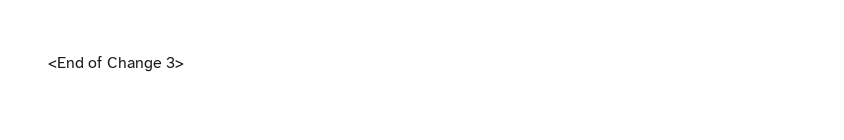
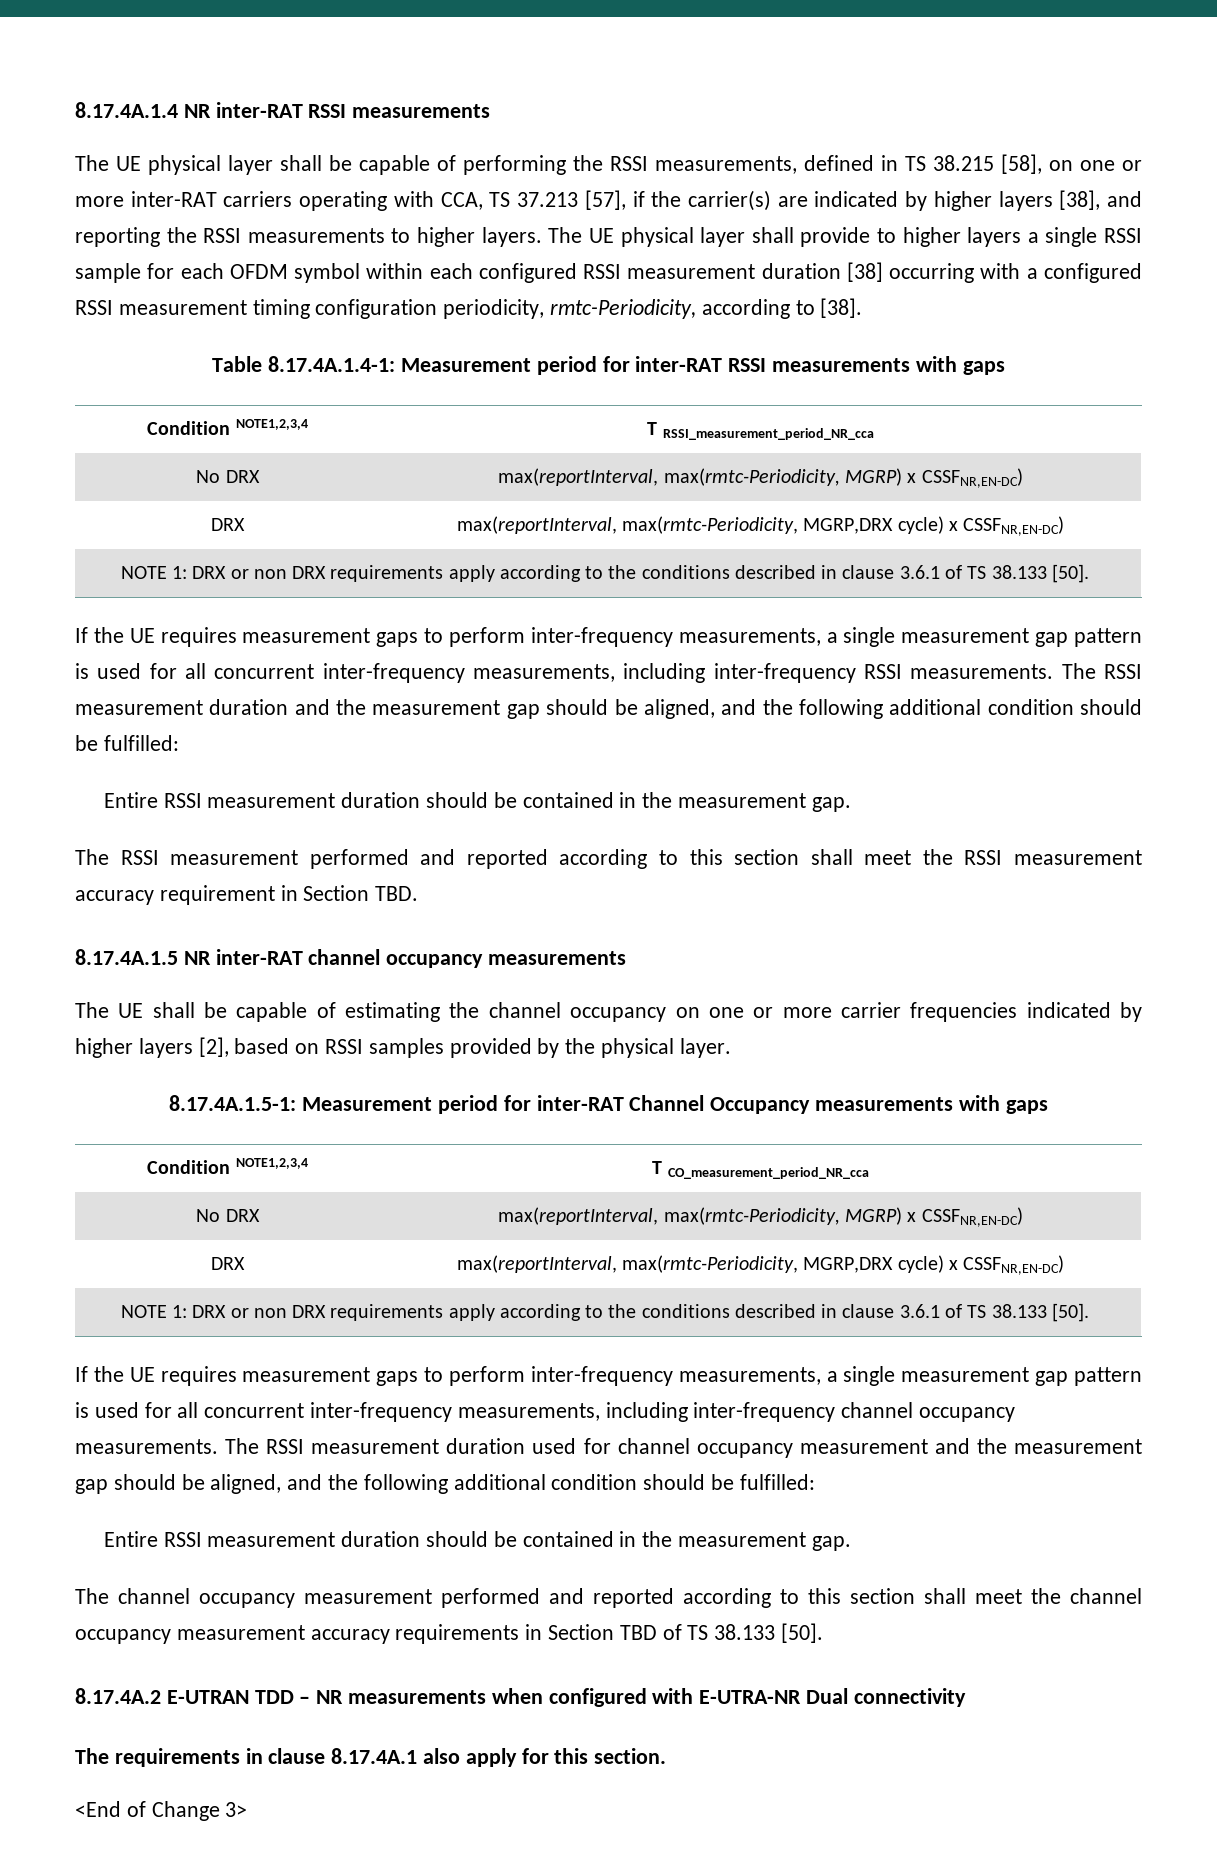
+ 8.17.4A.1.4 NR inter-RAT RSSI measurements
+ The UE physical layer shall be capable of performing the RSSI measurements, defined in TS 38.215 [58], on one or more inter-RAT carriers operating with CCA, TS 37.213 [57], if the carrier(s) are indicated by higher layers [38], and reporting the RSSI measurements to higher layers. The UE physical layer shall provide to higher layers a single RSSI sample for each OFDM symbol within each configured RSSI measurement duration [38] occurring with a configured RSSI measurement timing configuration periodicity, rmtc-Periodicity, according to [38].
+ Table 8.17.4A.1.4-1: Measurement period for inter-RAT RSSI measurements with gaps
+ Condition NOTE1,2,3,4 | T RSSI_measurement_period_NR_cca
+ No DRX | max(reportInterval, max(rmtc-Periodicity, MGRP) x CSSFNR,EN-DC)
+ DRX | max(reportInterval, max(rmtc-Periodicity, MGRP,DRX cycle) x CSSFNR,EN-DC)
+ NOTE 1: DRX or non DRX requirements apply according to the conditions described in clause 3.6.1 of TS 38.133 [50].
+ If the UE requires measurement gaps to perform inter-frequency measurements, a single measurement gap pattern is used for all concurrent inter-frequency measurements, including inter-frequency RSSI measurements. The RSSI measurement duration and the measurement gap should be aligned, and the following additional condition should be fulfilled:
+ Entire RSSI measurement duration should be contained in the measurement gap.
+ The RSSI measurement performed and reported according to this section shall meet the RSSI measurement accuracy requirement in Section TBD.
+ 8.17.4A.1.5 NR inter-RAT channel occupancy measurements
+ The UE shall be capable of estimating the channel occupancy on one or more carrier frequencies indicated by higher layers [2], based on RSSI samples provided by the physical layer.
+ 8.17.4A.1.5-1: Measurement period for inter-RAT Channel Occupancy measurements with gaps
+ Condition NOTE1,2,3,4 | T CO_measurement_period_NR_cca
+ No DRX | max(reportInterval, max(rmtc-Periodicity, MGRP) x CSSFNR,EN-DC)
+ DRX | max(reportInterval, max(rmtc-Periodicity, MGRP,DRX cycle) x CSSFNR,EN-DC)
+ NOTE 1: DRX or non DRX requirements apply according to the conditions described in clause 3.6.1 of TS 38.133 [50].
+ If the UE requires measurement gaps to perform inter-frequency measurements, a single measurement gap pattern is used for all concurrent inter-frequency measurements, including inter-frequency channel occupancy measurements. The RSSI measurement duration used for channel occupancy measurement and the measurement gap should be aligned, and the following additional condition should be fulfilled:
+ Entire RSSI measurement duration should be contained in the measurement gap.
+ The channel occupancy measurement performed and reported according to this section shall meet the channel occupancy measurement accuracy requirements in Section TBD of TS 38.133 [50].
+ 8.17.4A.2 E-UTRAN TDD – NR measurements when configured with E-UTRA-NR Dual connectivity
+ The requirements in clause 8.17.4A.1 also apply for this section.

